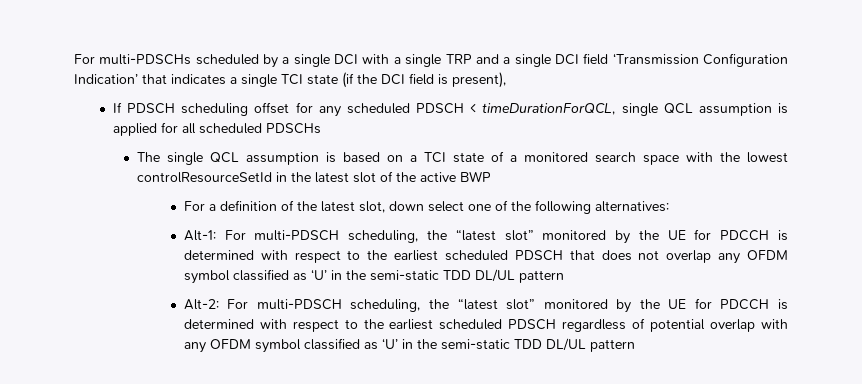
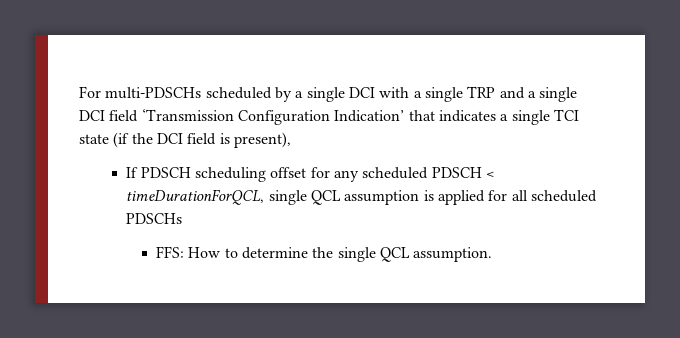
- The single QCL assumption is based on a TCI state of a monitored search space with the lowest controlResourceSetId in the latest slot of the active BWP
- For a definition of the latest slot, down select one of the following alternatives:
- Alt-1: For multi-PDSCH scheduling, the “latest slot” monitored by the UE for PDCCH is determined with respect to the earliest scheduled PDSCH that does not overlap any OFDM symbol classified as ‘U’ in the semi-static TDD DL/UL pattern
- Alt-2: For multi-PDSCH scheduling, the “latest slot” monitored by the UE for PDCCH is determined with respect to the earliest scheduled PDSCH regardless of potential overlap with any OFDM symbol classified as ‘U’ in the semi-static TDD DL/UL pattern
+ FFS: How to determine the single QCL assumption.

